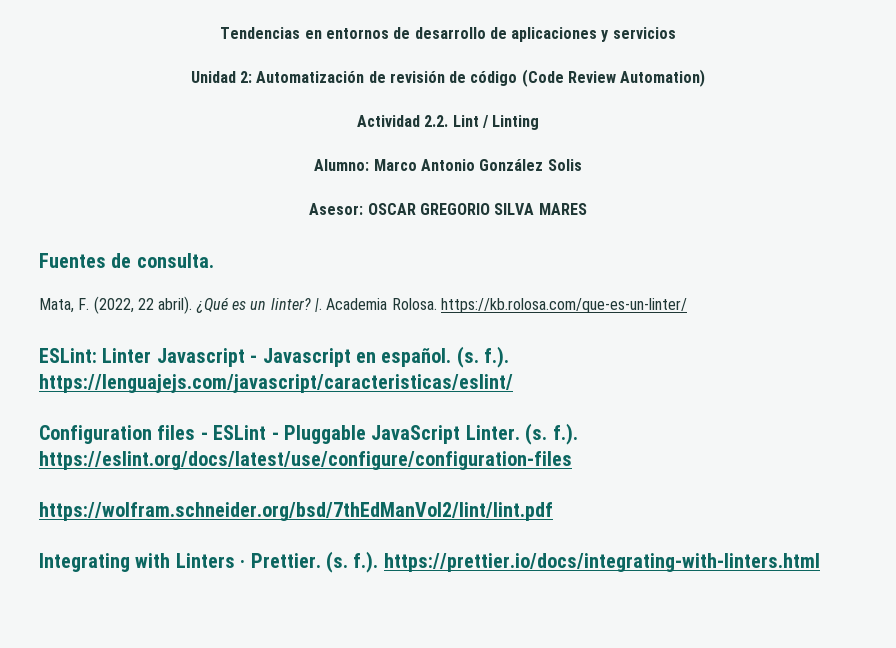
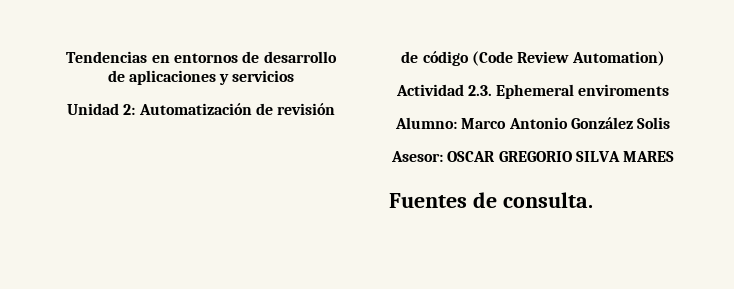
- Actividad 2.2. Lint / Linting
+ Actividad 2.3. Ephemeral enviroments
- Mata, F. (2022, 22 abril). ¿Qué es un linter? |. Academia Rolosa. https://kb.rolosa.com/que-es-un-linter/
- ESLint: Linter Javascript - Javascript en español. (s. f.). https://lenguajejs.com/javascript/caracteristicas/eslint/
- Configuration files - ESLint - Pluggable JavaScript Linter. (s. f.). https://eslint.org/docs/latest/use/configure/configuration-files
- https://wolfram.schneider.org/bsd/7thEdManVol2/lint/lint.pdf
- Integrating with Linters · Prettier. (s. f.). https://prettier.io/docs/integrating-with-linters.html

